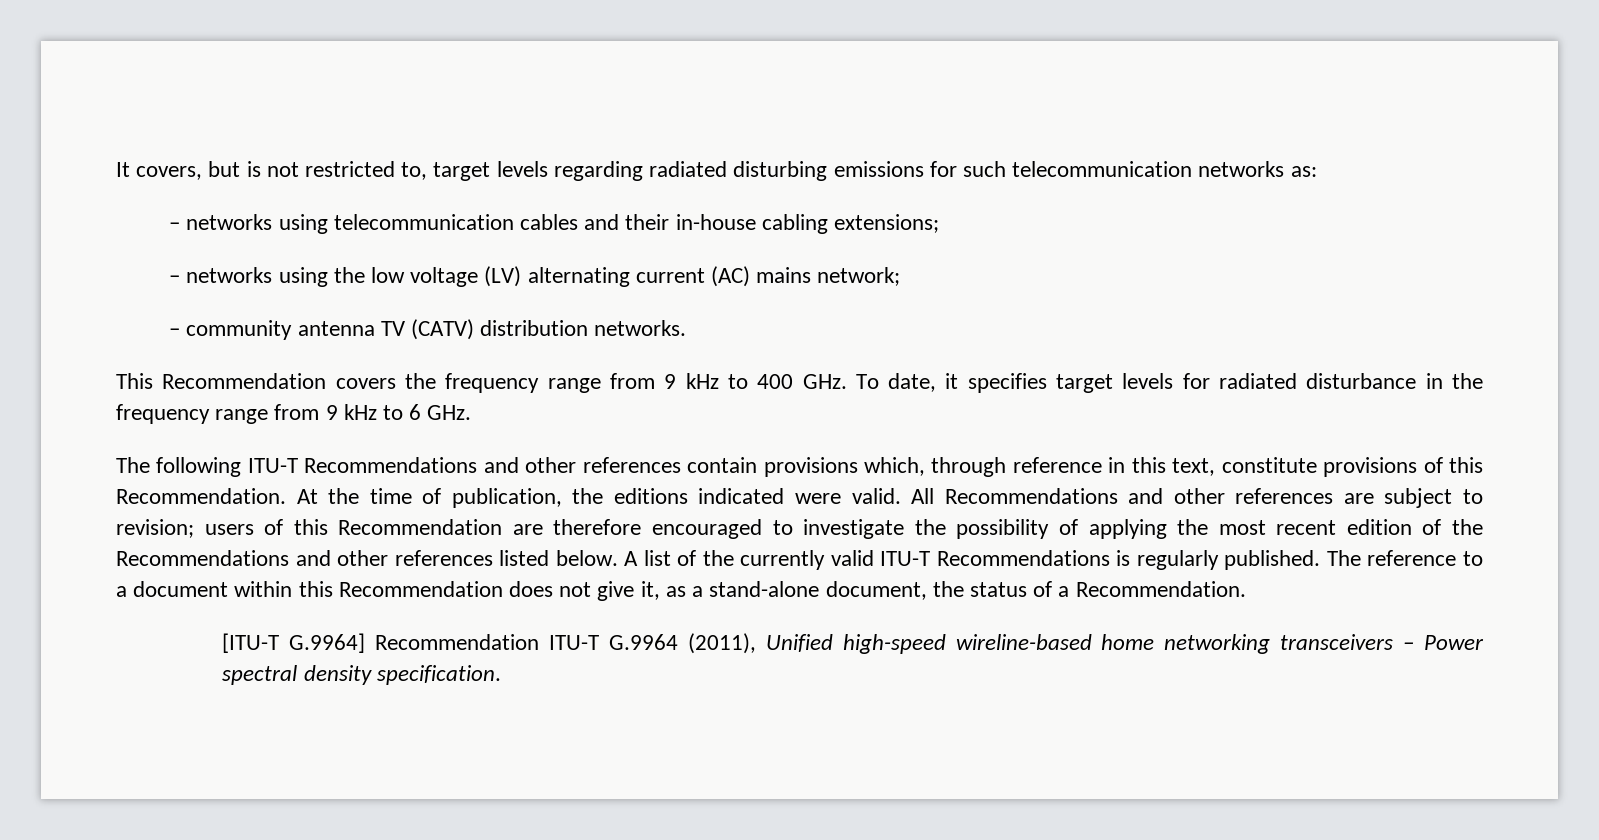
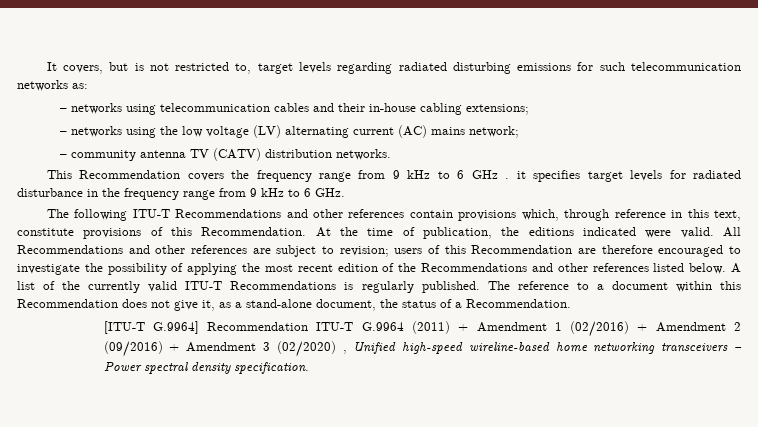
- This Recommendation covers the frequency range from 9 kHz to 400 GHz. To date, it specifies target levels for radiated disturbance in the frequency range from 9 kHz to 6 GHz.
+ This Recommendation covers the frequency range from 9 kHz to 6 GHz . it specifies target levels for radiated disturbance in the frequency range from 9 kHz to 6 GHz.
- [ITU-T G.9964] Recommendation ITU-T G.9964 (2011), Unified high-speed wireline-based home networking transceivers – Power spectral density specification.
+ [ITU-T G.9964] Recommendation ITU-T G.9964 (2011) + Amendment 1 (02/2016) + Amendment 2 (09/2016) + Amendment 3 (02/2020) , Unified high-speed wireline-based home networking transceivers – Power spectral density specification.

